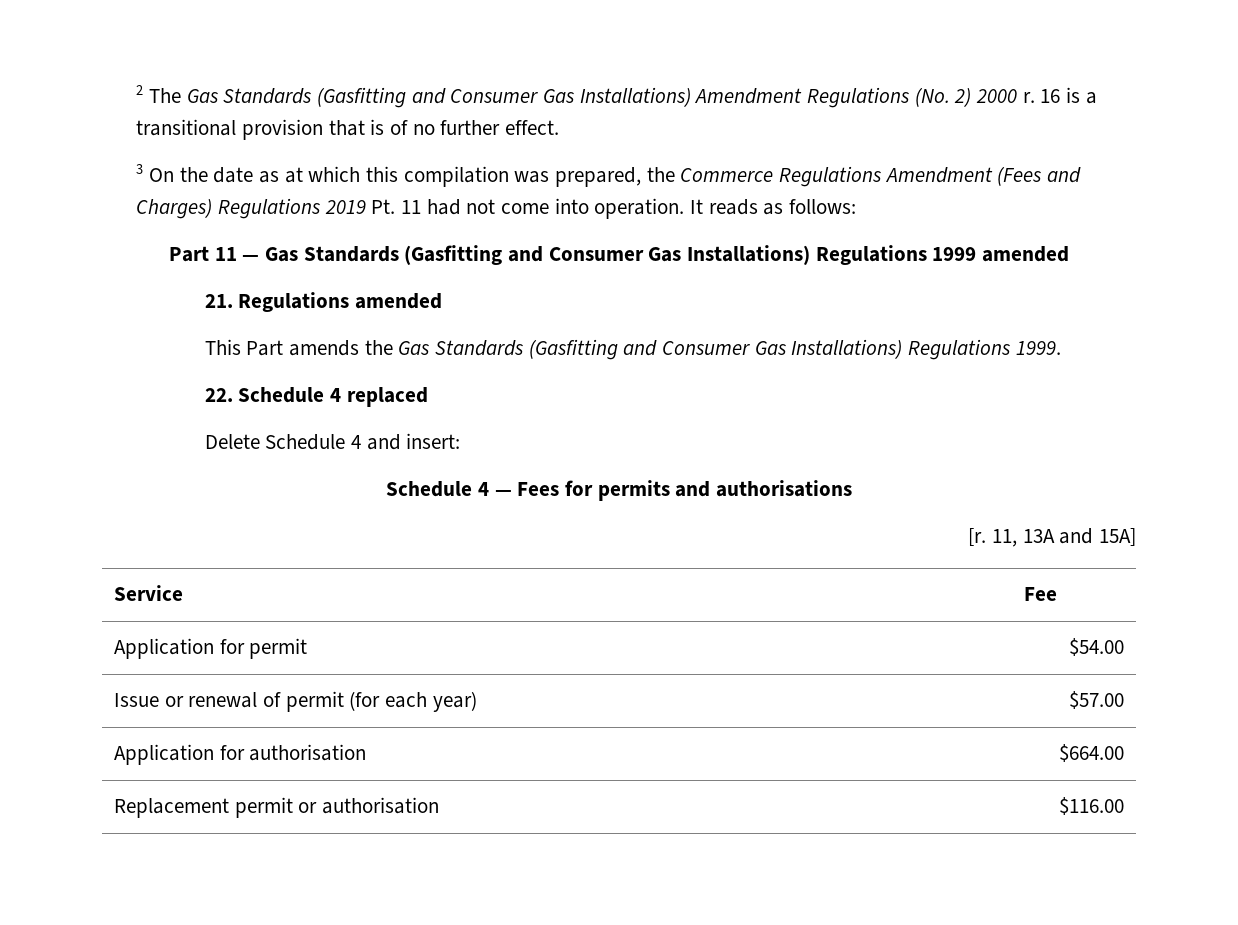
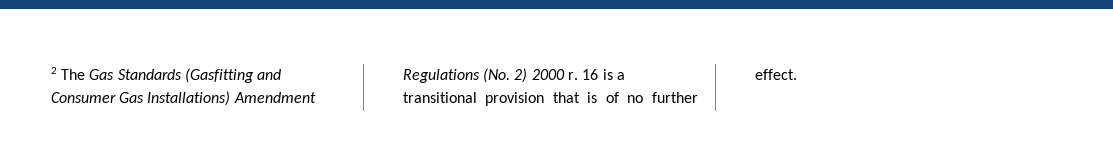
- 3 On the date as at which this compilation was prepared, the Commerce Regulations Amendment (Fees and Charges) Regulations 2019 Pt. 11 had not come into operation. It reads as follows:
- Part 11 — Gas Standards (Gasfitting and Consumer Gas Installations) Regulations 1999 amended
- 21. Regulations amended
- This Part amends the Gas Standards (Gasfitting and Consumer Gas Installations) Regulations 1999.
- 22. Schedule 4 replaced
- Delete Schedule 4 and insert:
- Schedule 4 — Fees for permits and authorisations
- [r. 11, 13A and 15A]
- Service | Fee
- Application for permit | $54.00
- Issue or renewal of permit (for each year) | $57.00
- Application for authorisation | $664.00
- Replacement permit or authorisation | $116.00

